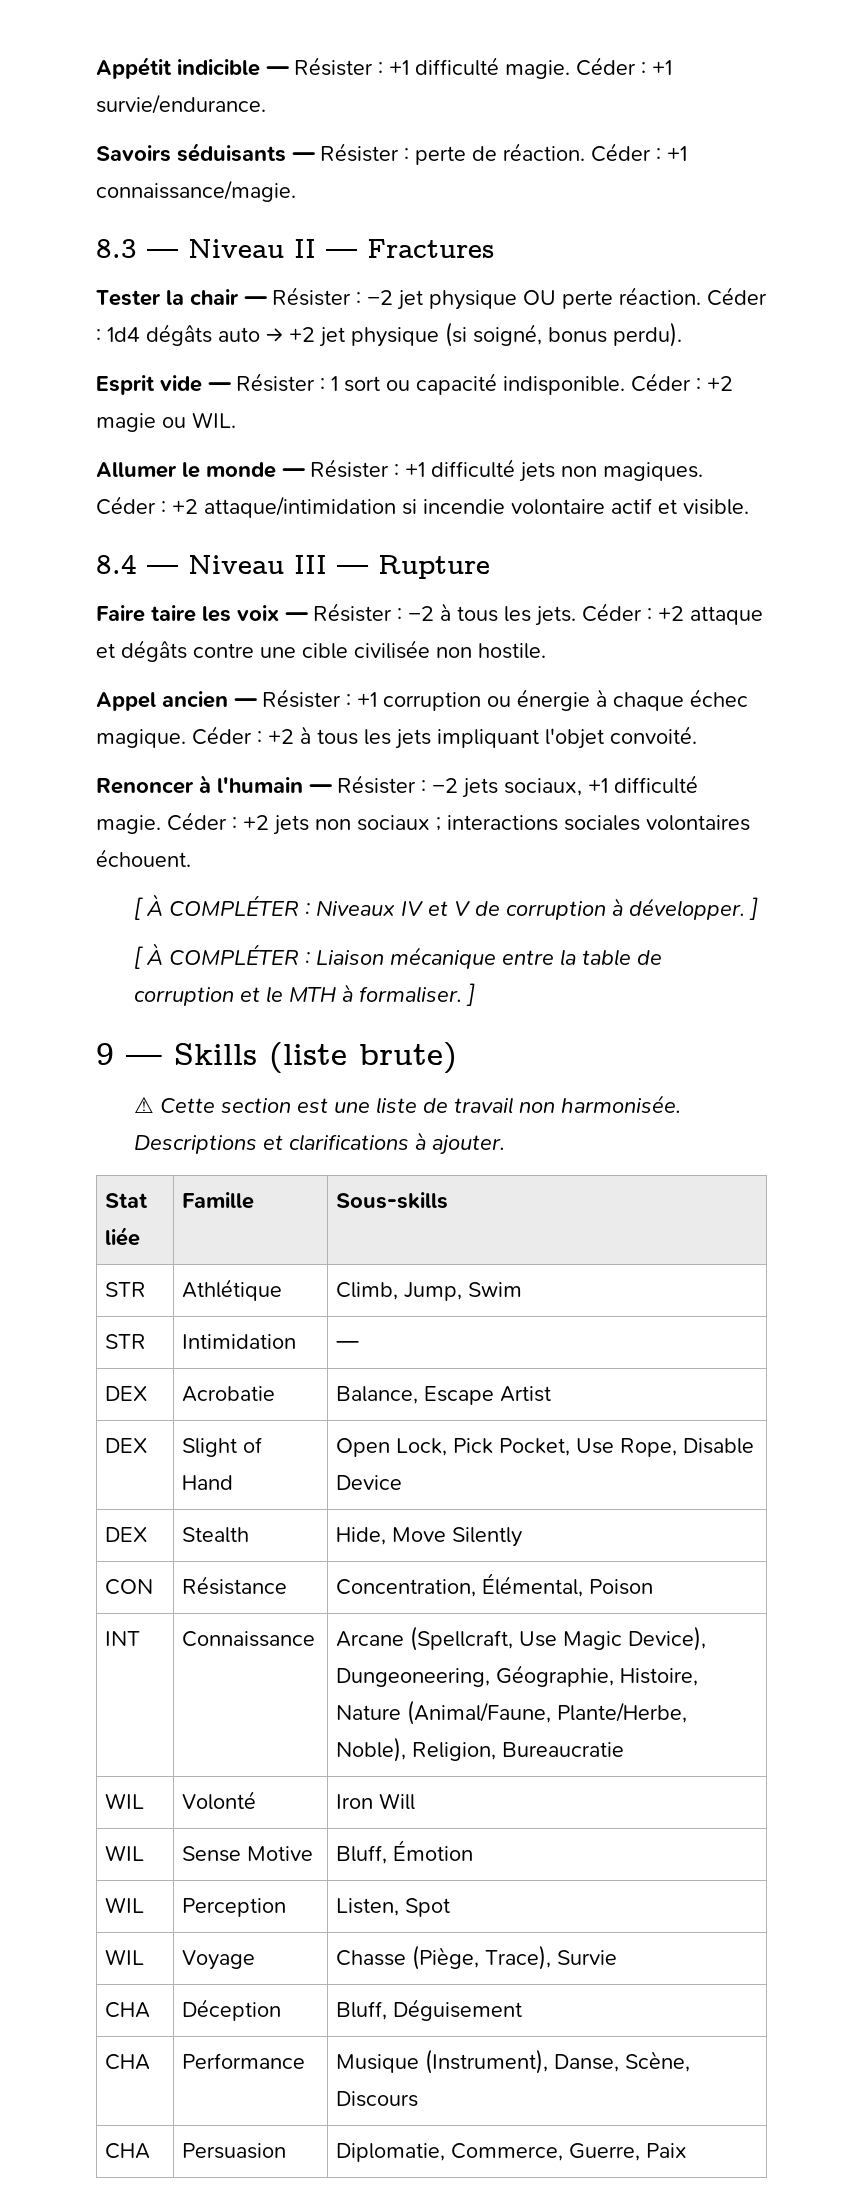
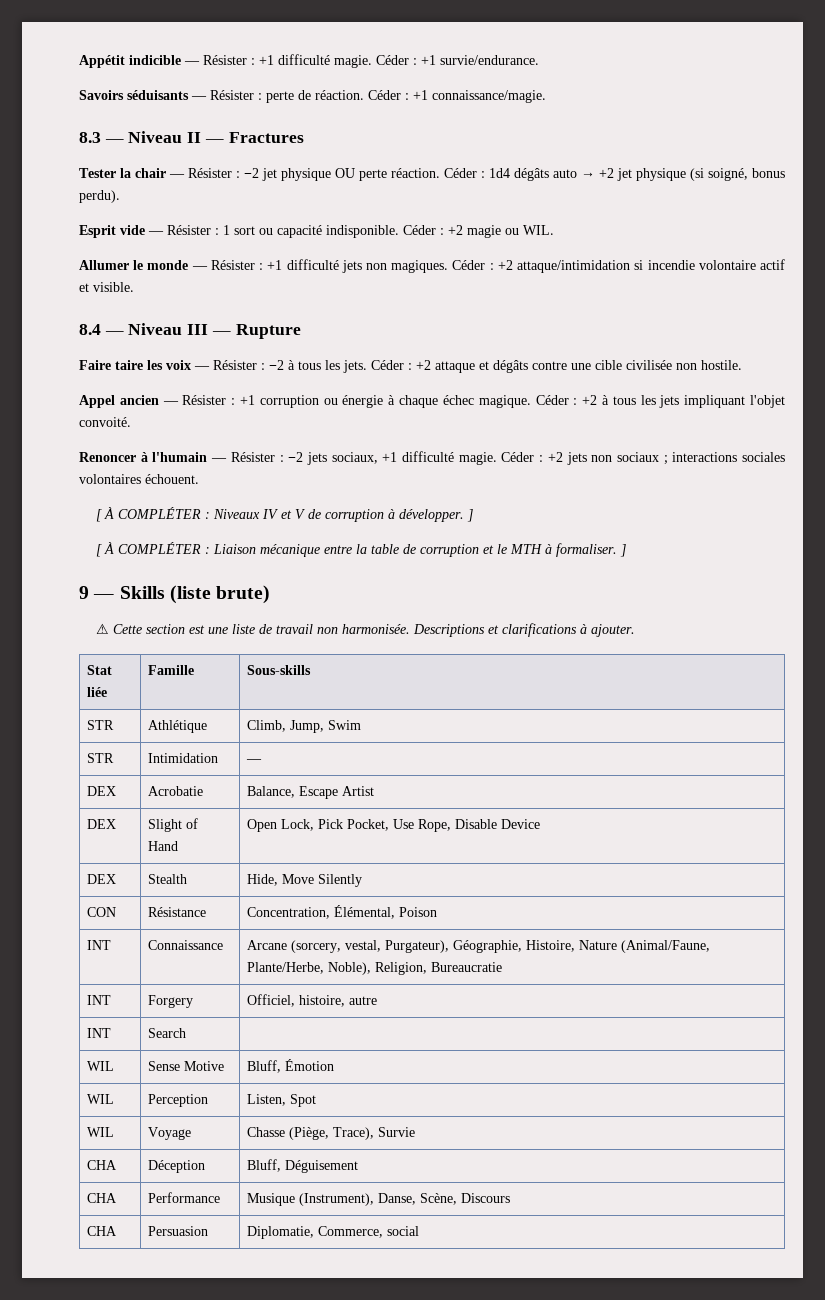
- INT | Connaissance | Arcane (Spellcraft, Use Magic Device), Dungeoneering, Géographie, Histoire, Nature (Animal/Faune, Plante/Herbe, Noble), Religion, Bureaucratie
+ INT | Connaissance | Arcane (sorcery, vestal, Purgateur), Géographie, Histoire, Nature (Animal/Faune, Plante/Herbe, Noble), Religion, Bureaucratie
- WIL | Volonté | Iron Will
+ INT | Forgery | Officiel, histoire, autre
+ INT | Search |
- CHA | Persuasion | Diplomatie, Commerce, Guerre, Paix
+ CHA | Persuasion | Diplomatie, Commerce, social

